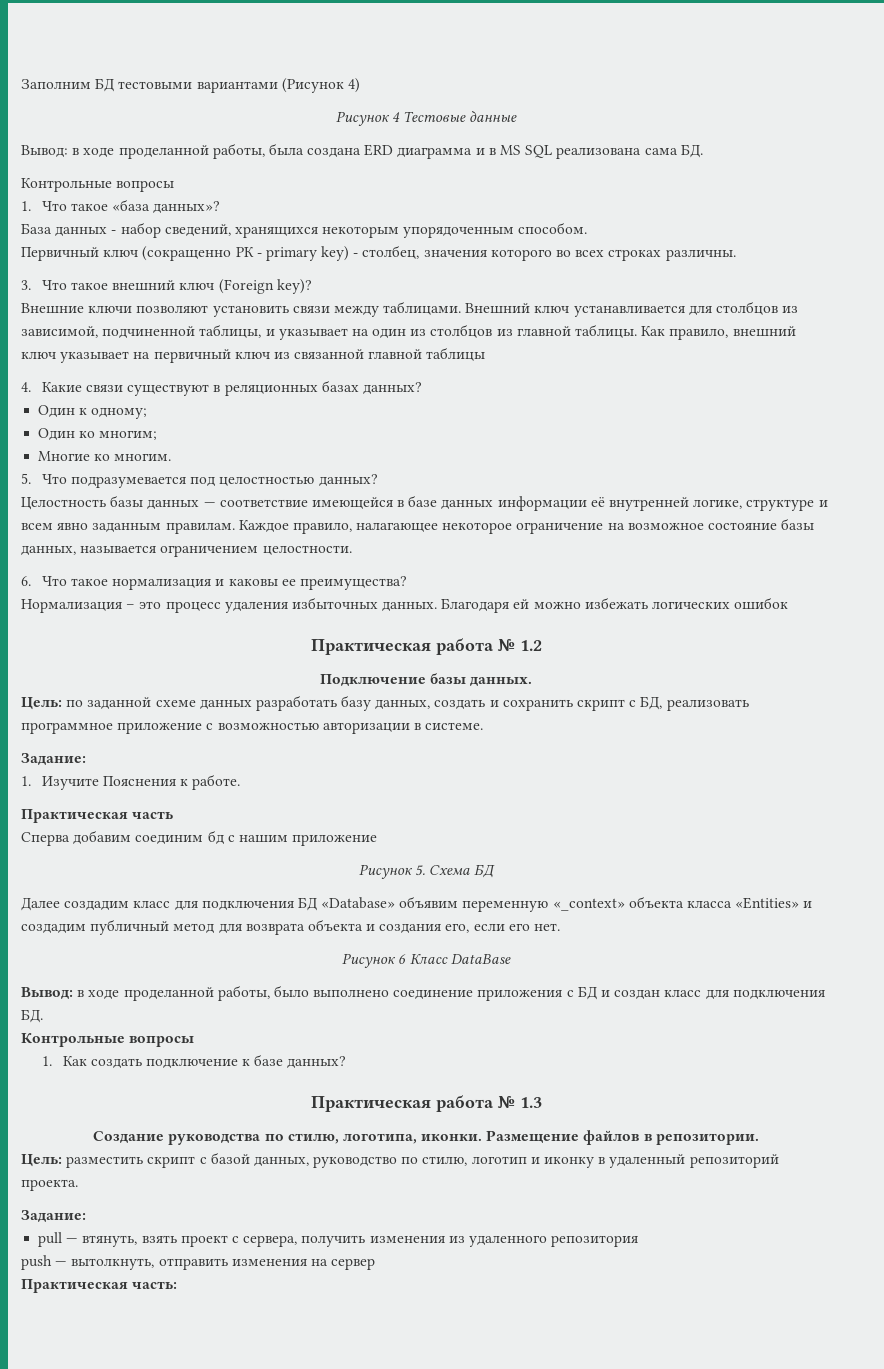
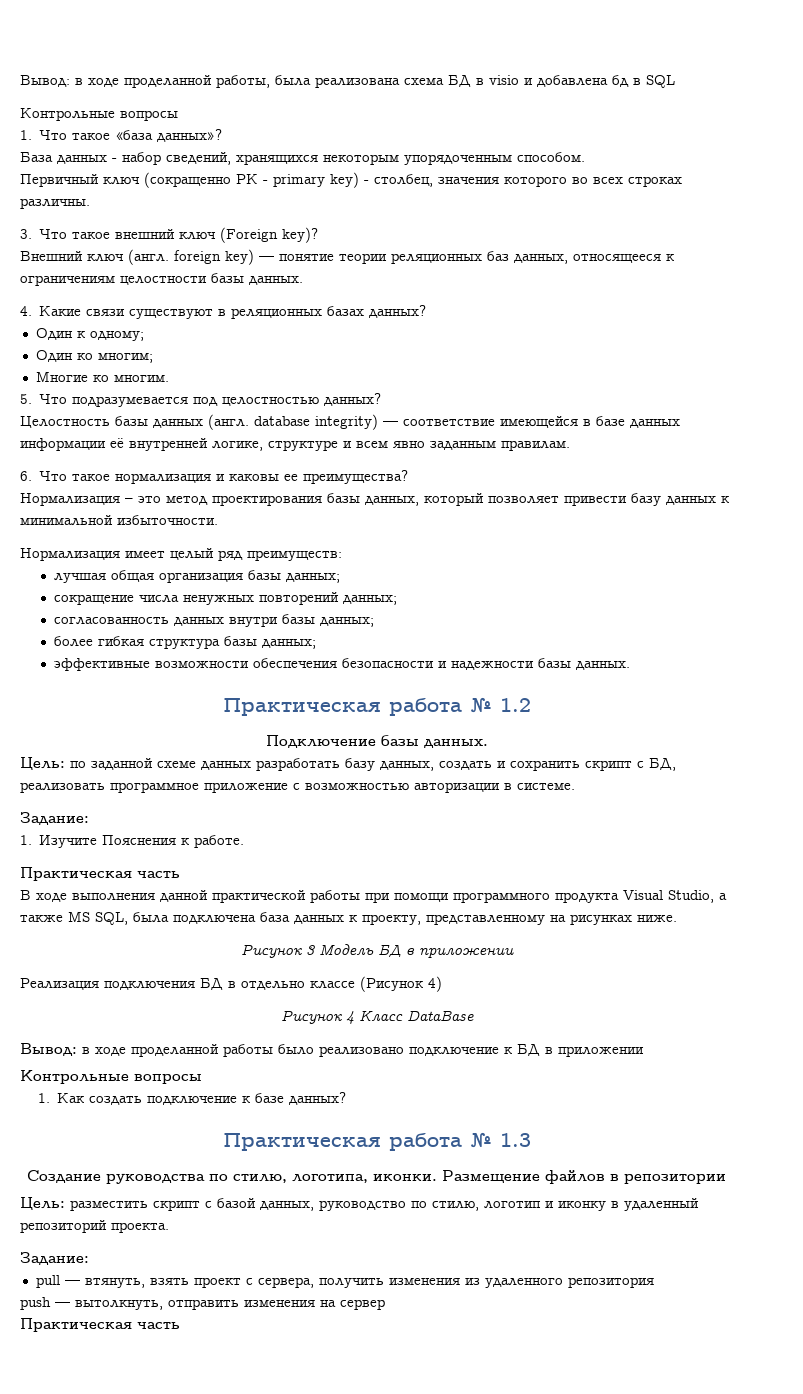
- Заполним БД тестовыми вариантами (Рисунок 4)
- Рисунок 4 Тестовые данные
- Вывод: в ходе проделанной работы, была создана ERD диаграмма и в MS SQL реализована сама БД.
+ Вывод: в ходе проделанной работы, была реализована схема БД в visio и добавлена бд в SQL
- Внешние ключи позволяют установить связи между таблицами. Внешний ключ устанавливается для столбцов из зависимой, подчиненной таблицы, и указывает на один из столбцов из главной таблицы. Как правило, внешний ключ указывает на первичный ключ из связанной главной таблицы
+ Внешний ключ (англ. foreign key) — понятие теории реляционных баз данных, относящееся к ограничениям целостности базы данных.
- Целостность базы данных — соответствие имеющейся в базе данных информации её внутренней логике, структуре и всем явно заданным правилам. Каждое правило, налагающее некоторое ограничение на возможное состояние базы данных, называется ограничением целостности.
+ Целостность базы данных (англ. database integrity) — соответствие имеющейся в базе данных информации её внутренней логике, структуре и всем явно заданным правилам.
- Нормализация – это процесс удаления избыточных данных. Благодаря ей можно избежать логических ошибок
+ Нормализация – это метод проектирования базы данных, который позволяет привести базу данных к минимальной избыточности.
+ Нормализация имеет целый ряд преимуществ:
+ лучшая общая организация базы данных;
+ сокращение числа ненужных повторений данных;
+ согласованность данных внутри базы данных;
+ более гибкая структура базы данных;
+ эффективные возможности обеспечения безопасности и надежности базы данных.
- Сперва добавим соединим бд с нашим приложение
- Рисунок 5. Схема БД
- Далее создадим класс для подключения БД «Database» объявим переменную «_context» объекта класса «Entities» и создадим публичный метод для возврата объекта и создания его, если его нет.
- Рисунок 6 Класс DataBase
+ В ходе выполнения данной практической работы при помощи программного продукта Visual Studio, а также MS SQL, была подключена база данных к проекту, представленному на рисунках ниже.
+ Рисунок 3 Модель БД в приложении
+ Реализация подключения БД в отдельно классе (Рисунок 4)
+ Рисунок 4 Класс DataBase
- Вывод: в ходе проделанной работы, было выполнено соединение приложения с БД и создан класс для подключения БД.
+ Вывод: в ходе проделанной работы было реализовано подключение к БД в приложении
- Размещение файлов в репозитории.
+ Размещение файлов в репозитории
  push — вытолкнуть, отправить изменения на сервер
- Практическая часть:
+ Практическая часть

